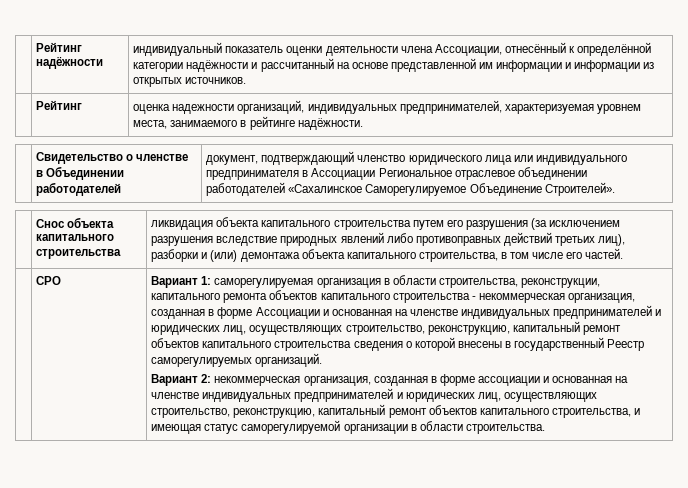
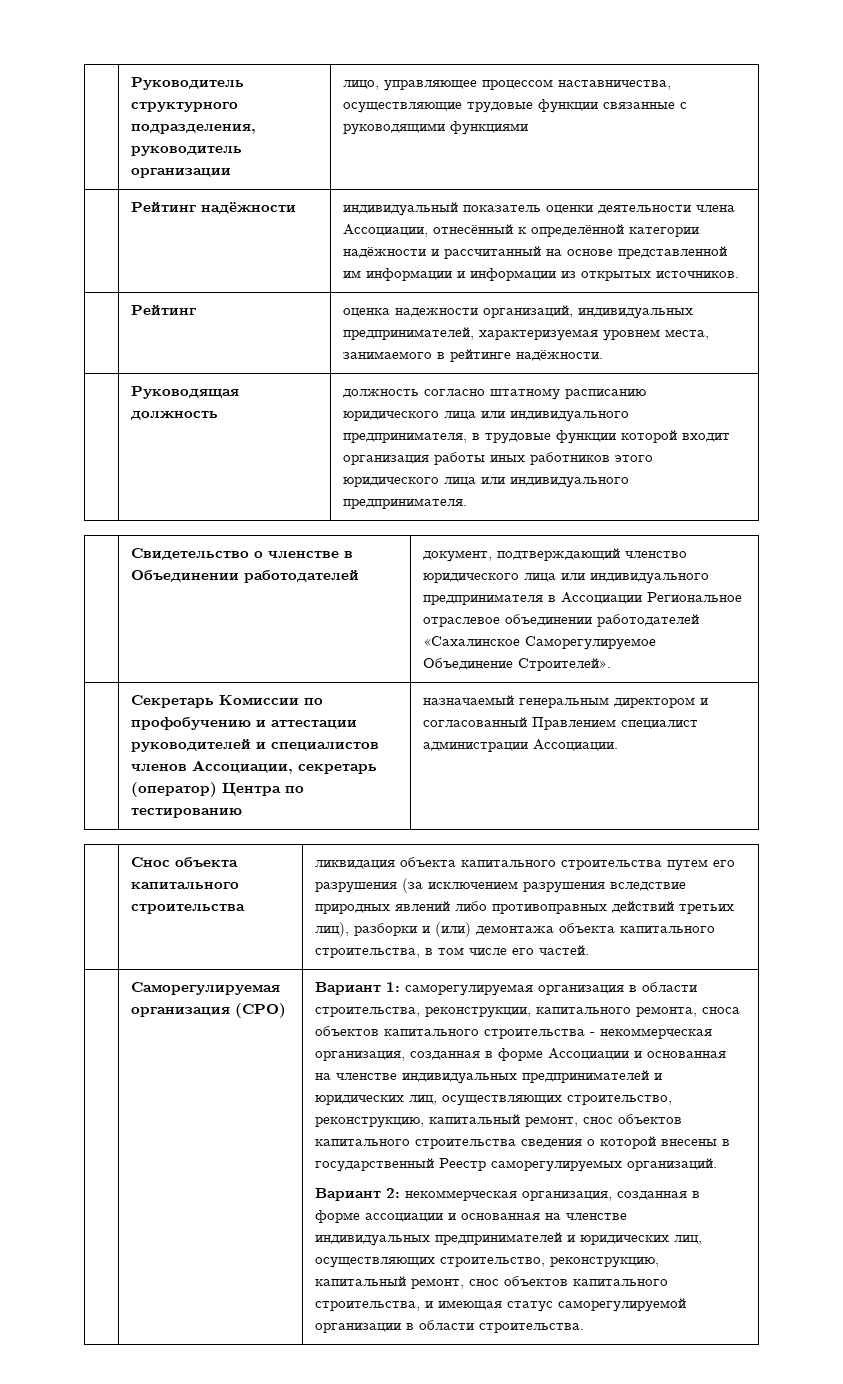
+ | Руководитель структурного подразделения, руководитель организации | лицо, управляющее процессом наставничества, осуществляющие трудовые функции связанные с руководящими функциями
+ | Руководящая должность | должность согласно штатному расписанию юридического лица или индивидуального предпринимателя, в трудовые функции которой входит организация работы иных работников этого юридического лица или индивидуального предпринимателя.
+ | Секретарь Комиссии по профобучению и аттестации руководителей и специалистов членов Ассоциации, секретарь (оператор) Центра по тестированию | назначаемый генеральным директором и согласованный Правлением специалист администрации Ассоциации.
- СРО
+ Саморегулируемая организация (СРО)
- Вариант 1: саморегулируемая организация в области строительства, реконструкции, капитального ремонта объектов капитального строительства - некоммерческая организация, созданная в форме Ассоциации и основанная на членстве индивидуальных предпринимателей и юридических лиц, осуществляющих строительство, реконструкцию, капитальный ремонт объектов капитального строительства сведения о которой внесены в государственный Реестр саморегулируемых организаций.
+ Вариант 1: саморегулируемая организация в области строительства, реконструкции, капитального ремонта, сноса объектов капитального строительства - некоммерческая организация, созданная в форме Ассоциации и основанная на членстве индивидуальных предпринимателей и юридических лиц, осуществляющих строительство, реконструкцию, капитальный ремонт, снос объектов капитального строительства сведения о которой внесены в государственный Реестр саморегулируемых организаций.
- Вариант 2: некоммерческая организация, созданная в форме ассоциации и основанная на членстве индивидуальных предпринимателей и юридических лиц, осуществляющих строительство, реконструкцию, капитальный ремонт объектов капитального строительства, и имеющая статус саморегулируемой организации в области строительства.
+ Вариант 2: некоммерческая организация, созданная в форме ассоциации и основанная на членстве индивидуальных предпринимателей и юридических лиц, осуществляющих строительство, реконструкцию, капитальный ремонт, снос объектов капитального строительства, и имеющая статус саморегулируемой организации в области строительства.

